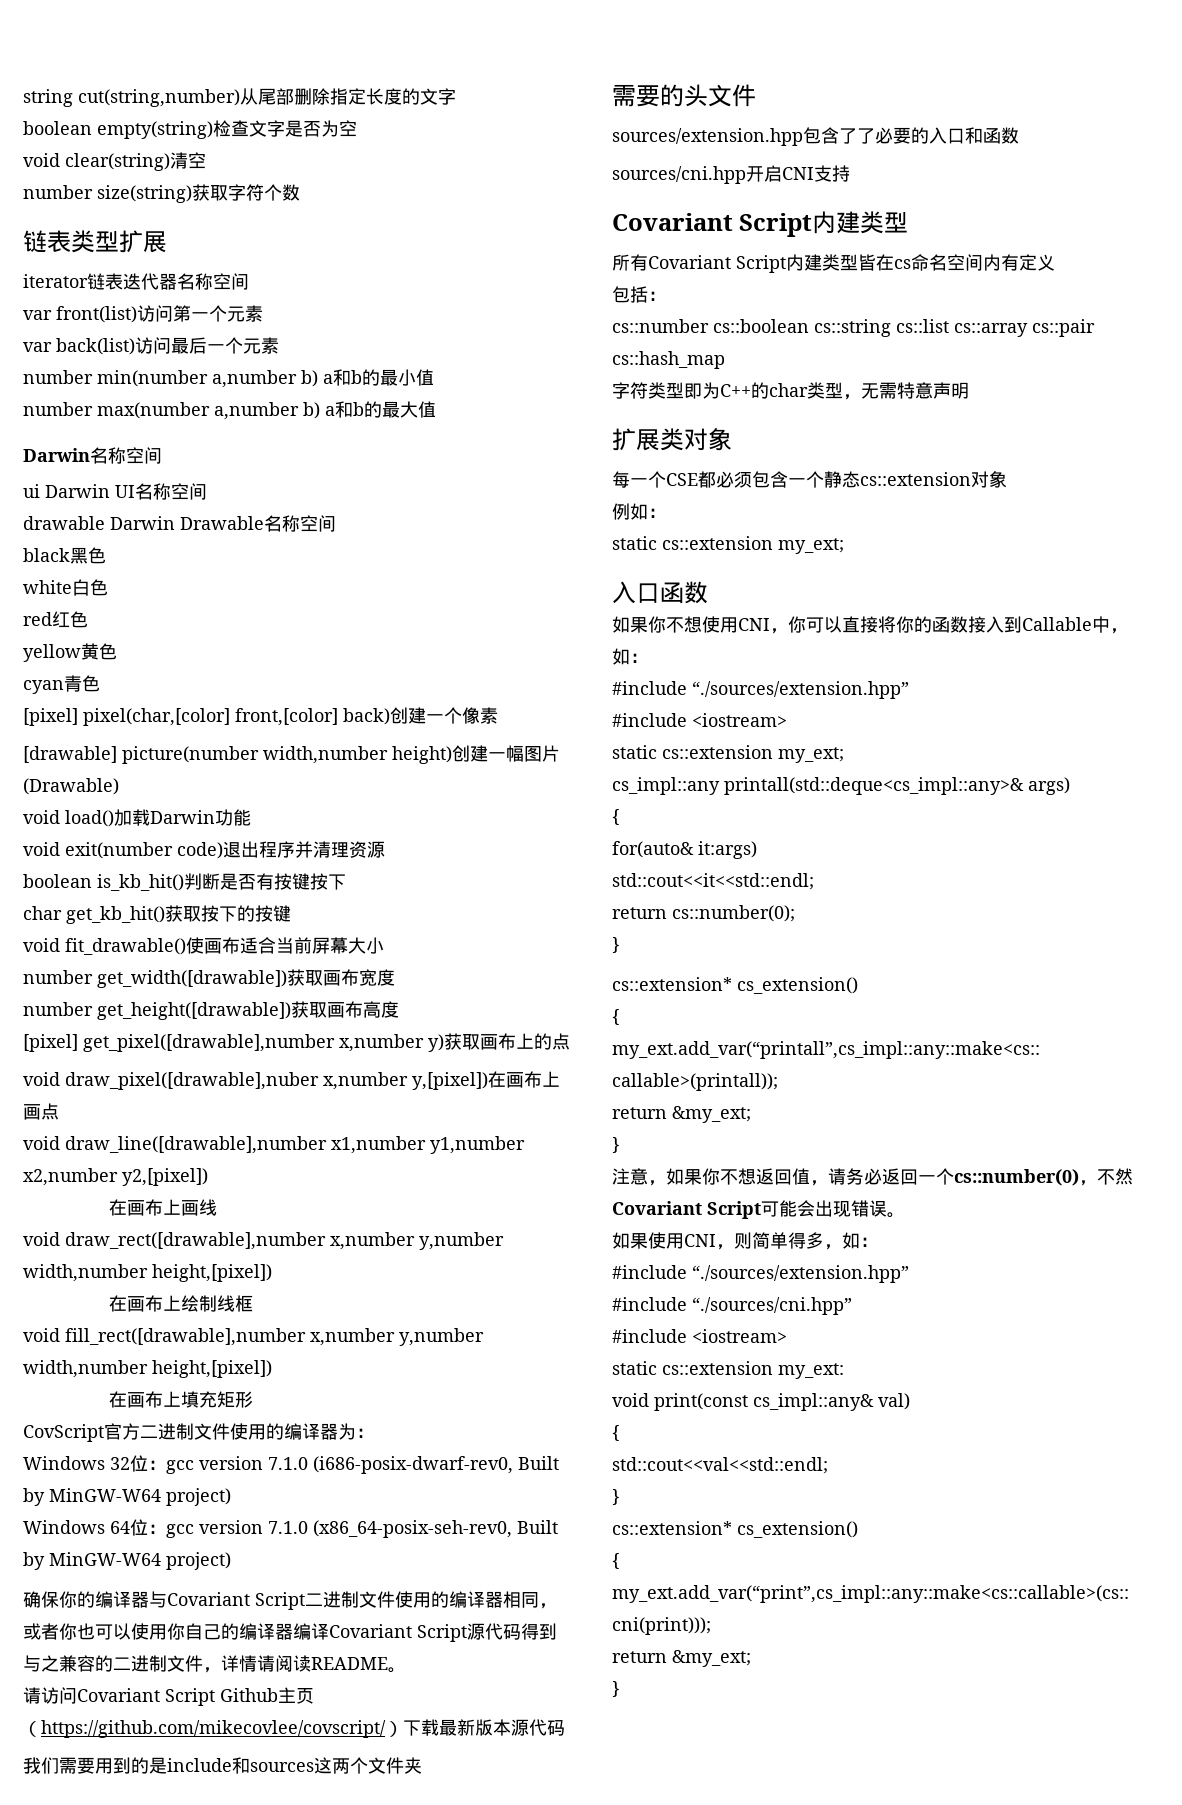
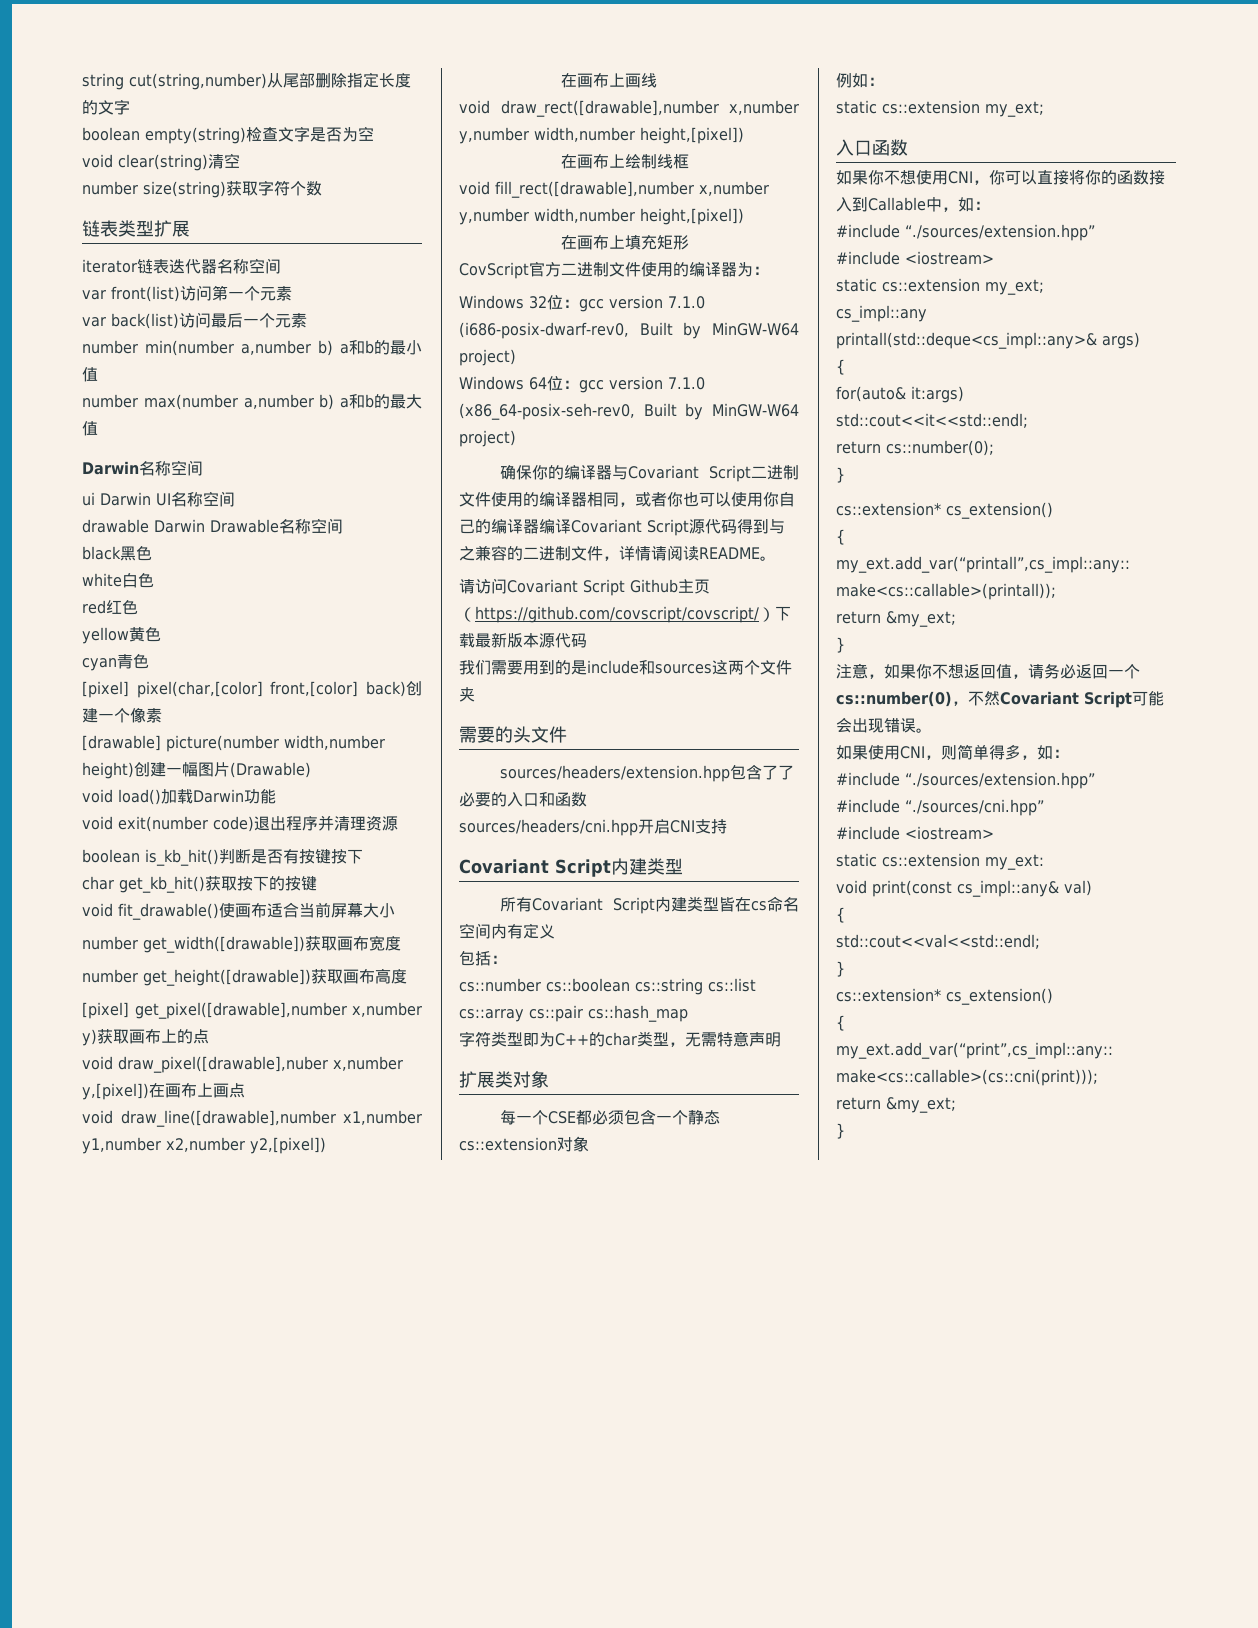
- 请访问Covariant Script Github主页（https://github.com/mikecovlee/covscript/）下载最新版本源代码
+ 请访问Covariant Script Github主页（https://github.com/covscript/covscript/）下载最新版本源代码
- sources/extension.hpp包含了了必要的入口和函数
+ sources/headers/extension.hpp包含了了必要的入口和函数
- sources/cni.hpp开启CNI支持
+ sources/headers/cni.hpp开启CNI支持

